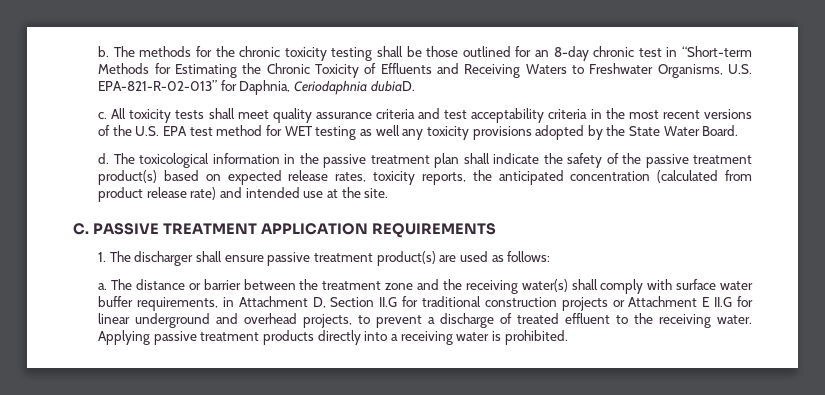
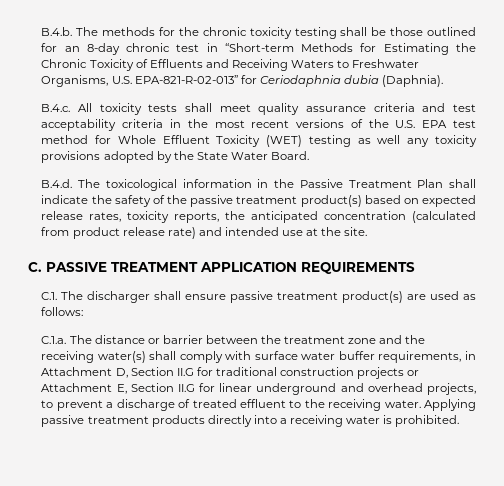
- b. The methods for the chronic toxicity testing shall be those outlined for an 8-day chronic test in “Short-term Methods for Estimating the Chronic Toxicity of Effluents and Receiving Waters to Freshwater Organisms, U.S. EPA-821-R-02-013” for Daphnia, Ceriodaphnia dubiaD.
- c. All toxicity tests shall meet quality assurance criteria and test acceptability criteria in the most recent versions of the U.S. EPA test method for WET testing as well any toxicity provisions adopted by the State Water Board.
+ B.4.b. The methods for the chronic toxicity testing shall be those outlined for an 8-day chronic test in “Short-term Methods for Estimating the Chronic Toxicity of Effluents and Receiving Waters to Freshwater Organisms, U.S. EPA-821-R-02-013” for Ceriodaphnia dubia (Daphnia).
+ B.4.c. All toxicity tests shall meet quality assurance criteria and test acceptability criteria in the most recent versions of the U.S. EPA test method for Whole Effluent Toxicity (WET) testing as well any toxicity provisions adopted by the State Water Board.
- d. The toxicological information in the passive treatment plan shall indicate the safety of the passive treatment product(s) based on expected release rates, toxicity reports, the anticipated concentration (calculated from product release rate) and intended use at the site.
+ B.4.d. The toxicological information in the Passive Treatment Plan shall indicate the safety of the passive treatment product(s) based on expected release rates, toxicity reports, the anticipated concentration (calculated from product release rate) and intended use at the site.
- 1. The discharger shall ensure passive treatment product(s) are used as follows:
+ C.1. The discharger shall ensure passive treatment product(s) are used as follows:
- a. The distance or barrier between the treatment zone and the receiving water(s) shall comply with surface water buffer requirements, in Attachment D, Section II.G for traditional construction projects or Attachment E II.G for linear underground and overhead projects, to prevent a discharge of treated effluent to the receiving water.
+ C.1.a. The distance or barrier between the treatment zone and the receiving water(s) shall comply with surface water buffer requirements, in Attachment D, Section II.G for traditional construction projects or Attachment E, Section II.G for linear underground and overhead projects, to prevent a discharge of treated effluent to the receiving water.

